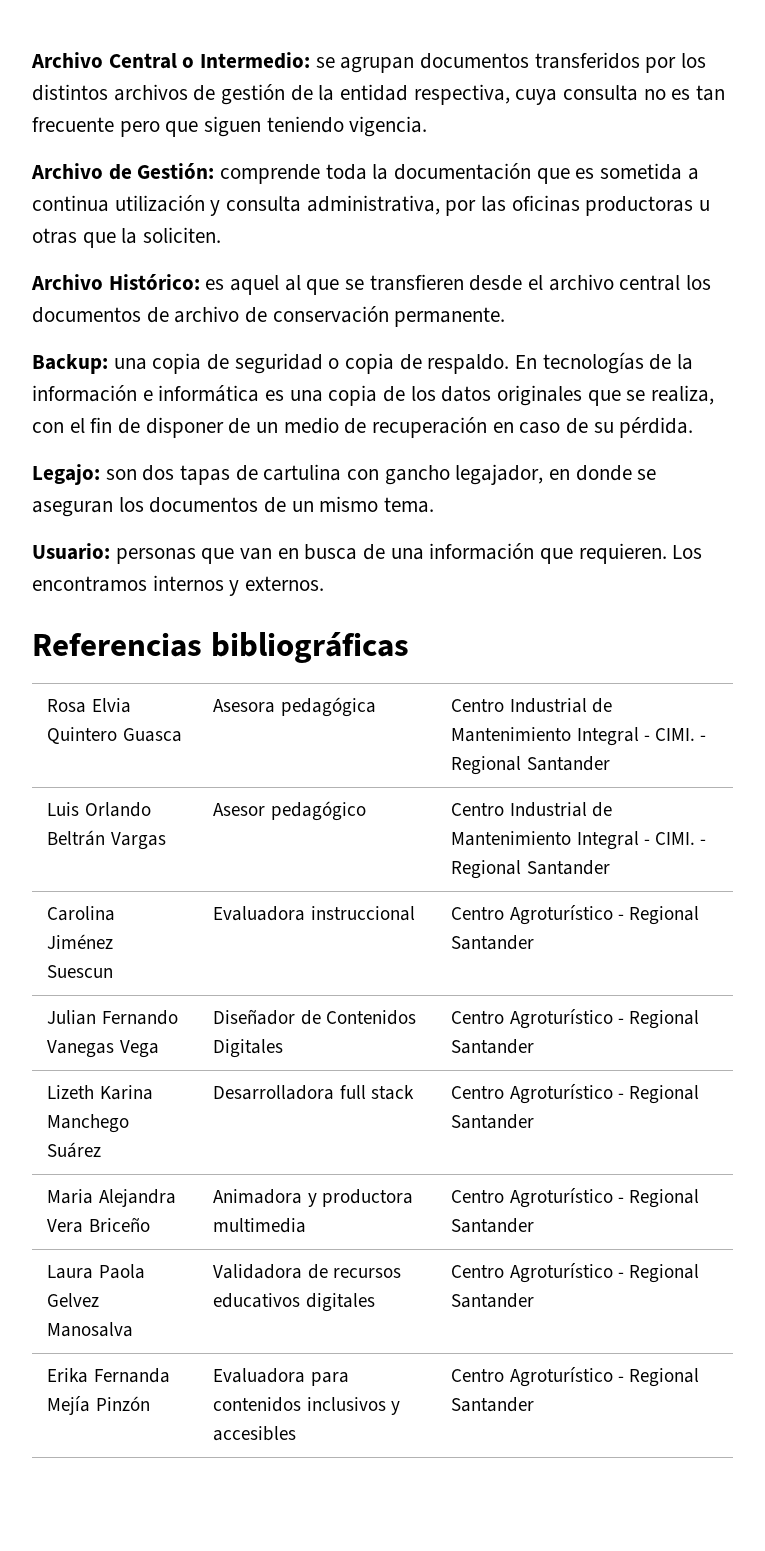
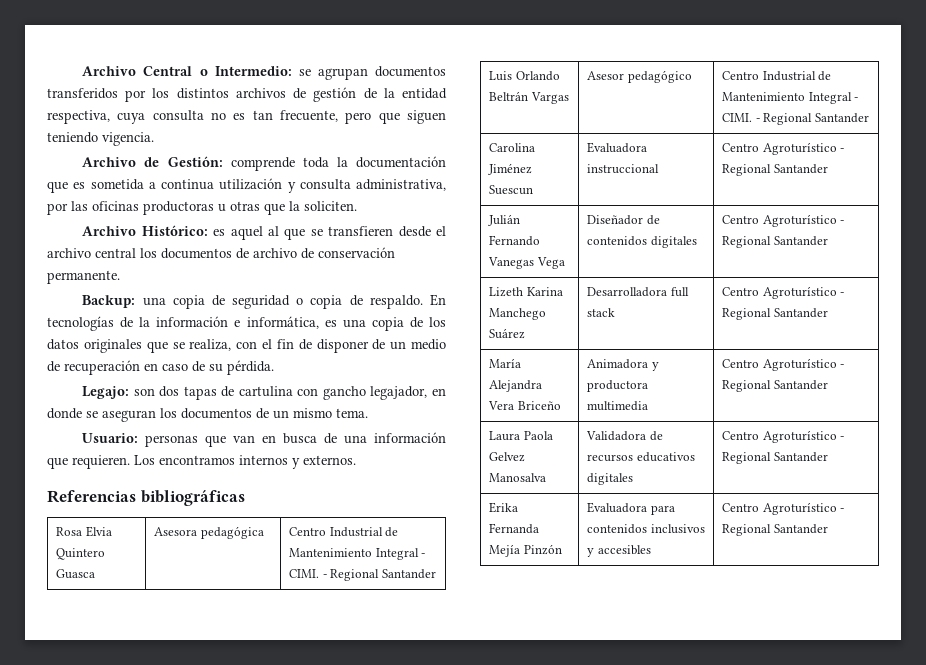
- Archivo Central o Intermedio: se agrupan documentos transferidos por los distintos archivos de gestión de la entidad respectiva, cuya consulta no es tan frecuente pero que siguen teniendo vigencia.
+ Archivo Central o Intermedio: se agrupan documentos transferidos por los distintos archivos de gestión de la entidad respectiva, cuya consulta no es tan frecuente, pero que siguen teniendo vigencia.
- En tecnologías de la información e informática es una copia de los datos originales que se realiza, con el fin de disponer de un medio de recuperación en caso de su pérdida.
+ En tecnologías de la información e informática, es una copia de los datos originales que se realiza, con el fin de disponer de un medio de recuperación en caso de su pérdida.
- Julian Fernando Vanegas Vega | Diseñador de Contenidos Digitales | Centro Agroturístico - Regional Santander
+ Julián Fernando Vanegas Vega | Diseñador de contenidos digitales | Centro Agroturístico - Regional Santander
- Maria Alejandra Vera Briceño | Animadora y productora multimedia | Centro Agroturístico - Regional Santander
+ María Alejandra Vera Briceño | Animadora y productora multimedia | Centro Agroturístico - Regional Santander

